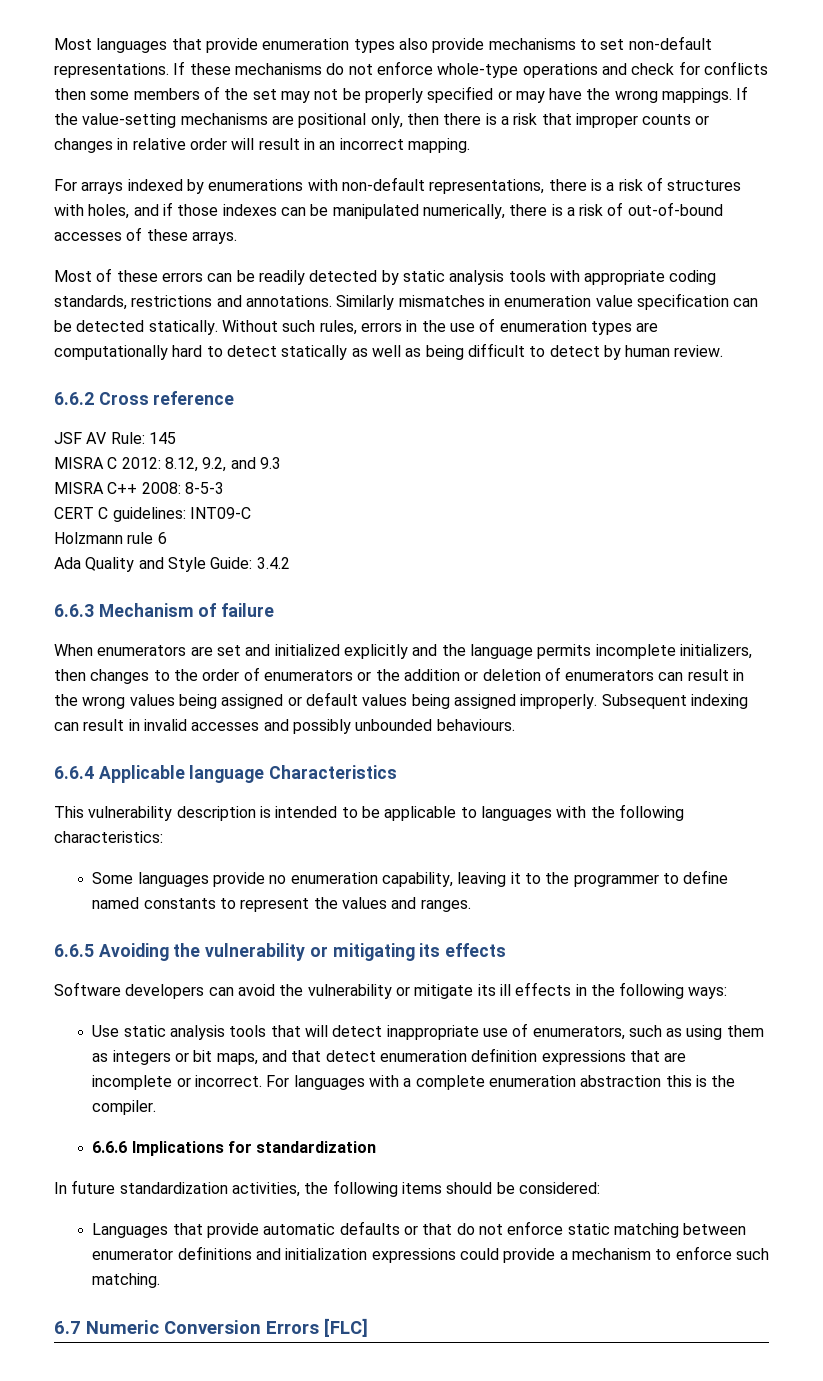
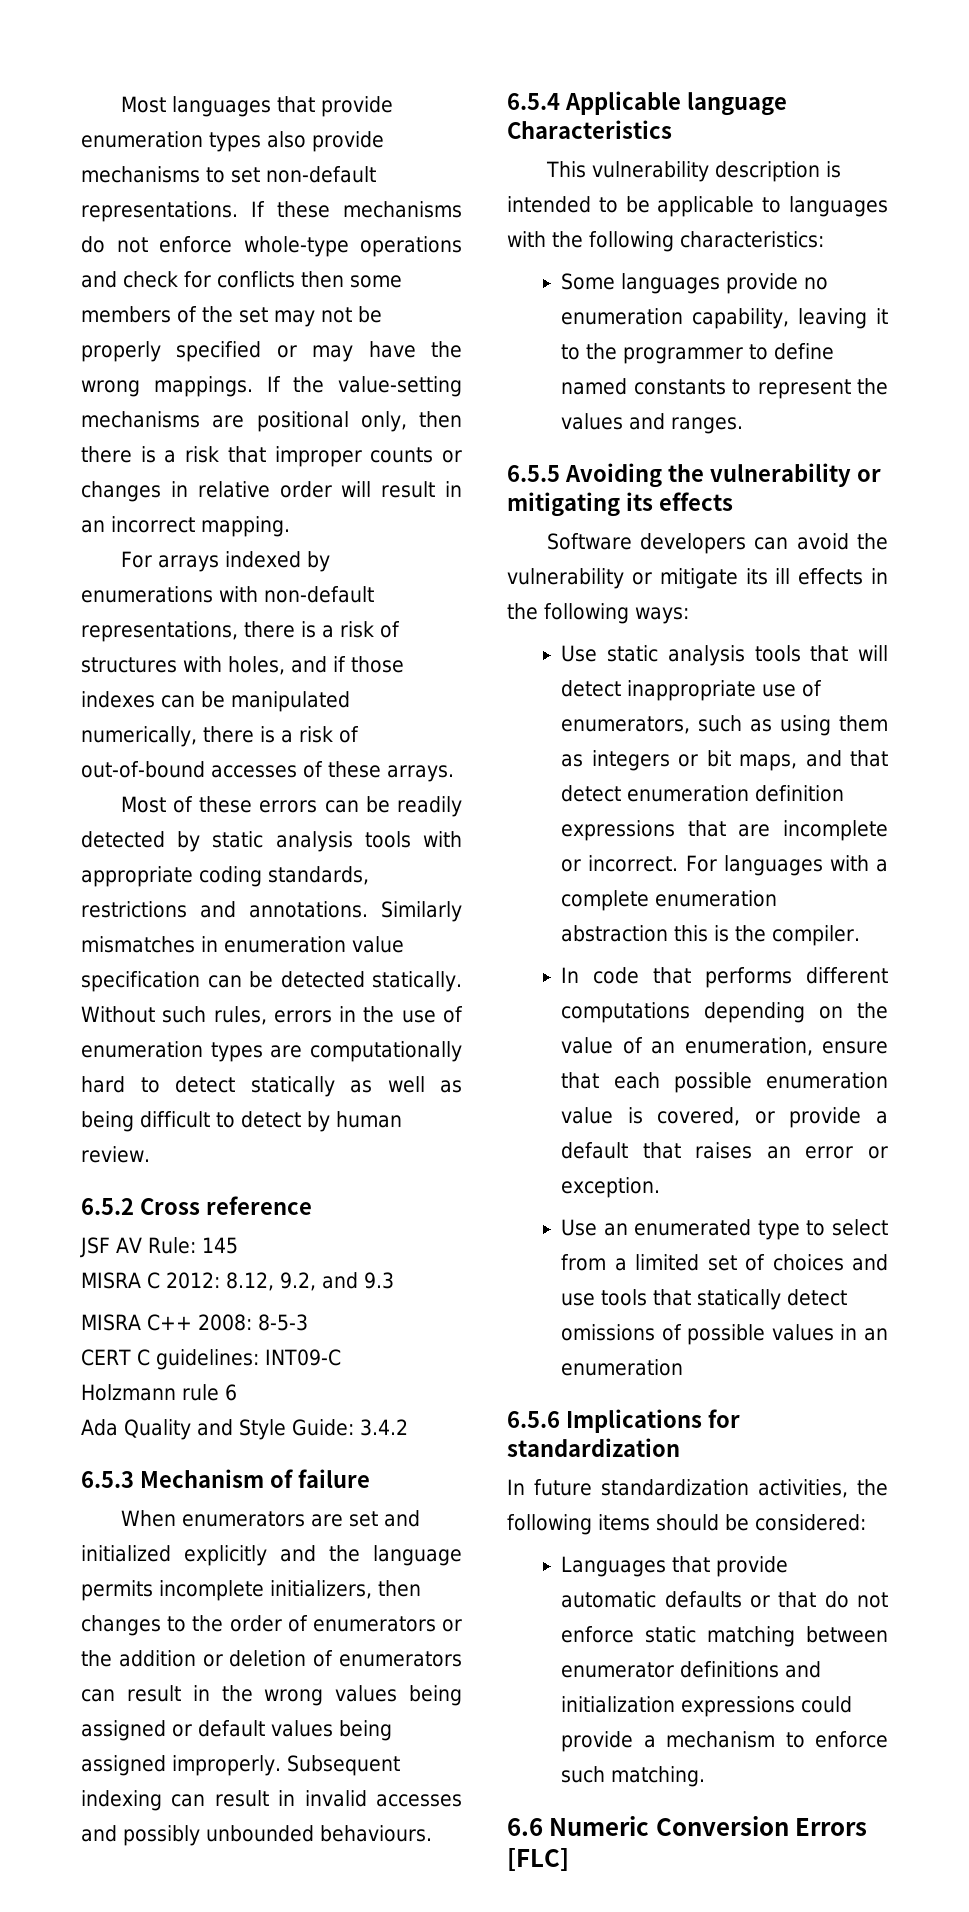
- 6.6.2 Cross reference
+ 6.5.2 Cross reference
- 6.6.3 Mechanism of failure
+ 6.5.3 Mechanism of failure
- 6.6.4 Applicable language Characteristics
+ 6.5.4 Applicable language Characteristics
- 6.6.5 Avoiding the vulnerability or mitigating its effects
+ 6.5.5 Avoiding the vulnerability or mitigating its effects
- 6.6.6 Implications for standardization
+ In code that performs different computations depending on the value of an enumeration, ensure that each possible enumeration value is covered, or provide a default that raises an error or exception.
+ Use an enumerated type to select from a limited set of choices and use tools that statically detect omissions of possible values in an enumeration
+ 6.5.6 Implications for standardization
- 6.7 Numeric Conversion Errors [FLC]
+ 6.6 Numeric Conversion Errors [FLC]

